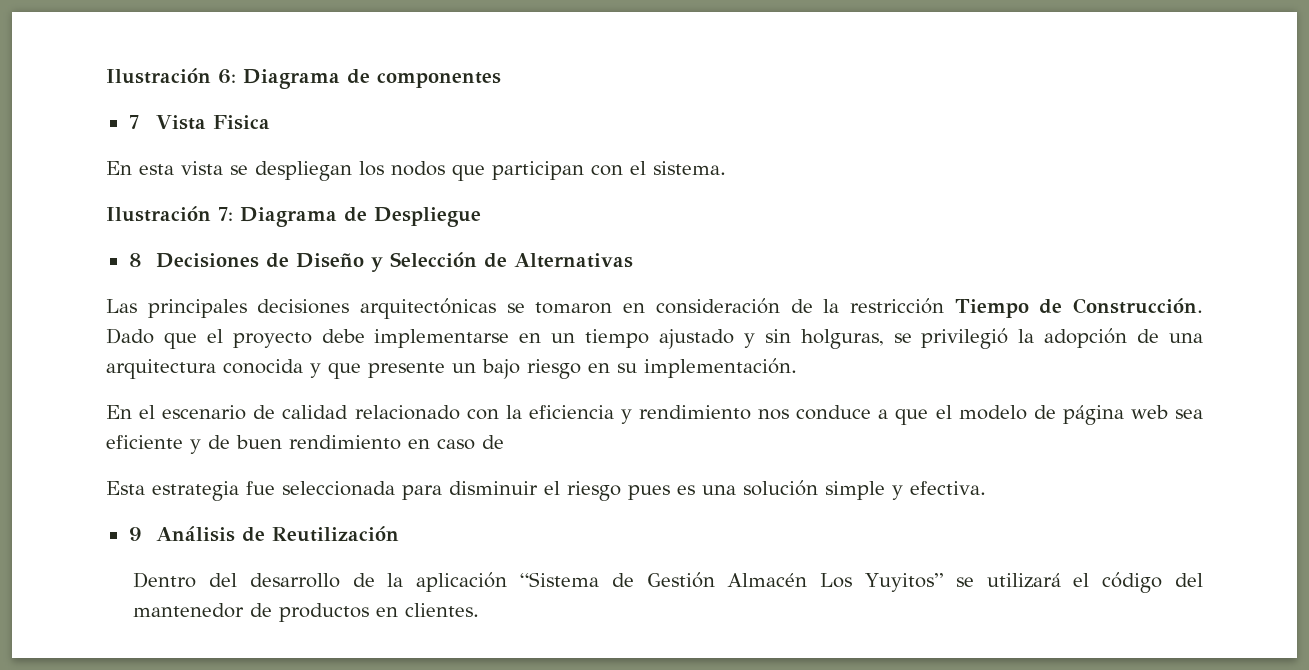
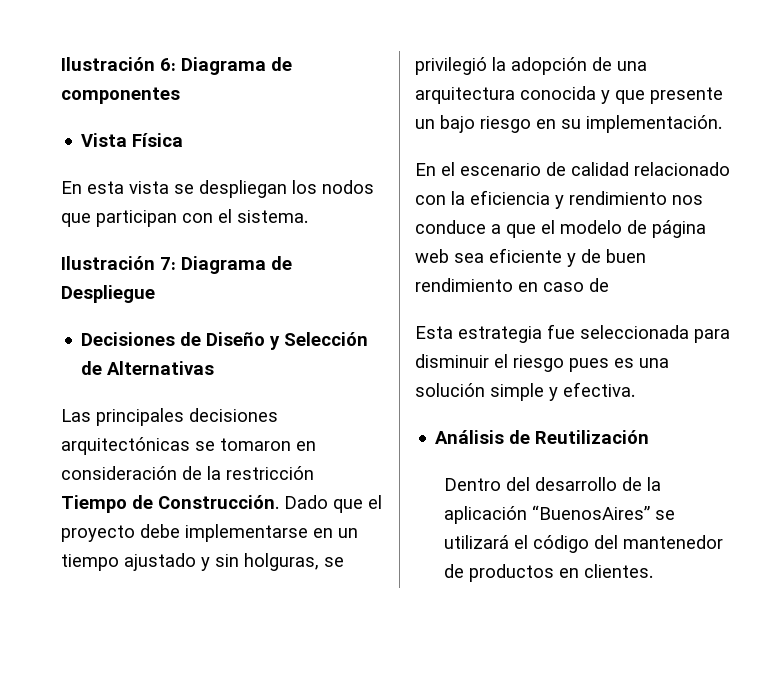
- 7 Vista Fisica
+ Vista Física
- 8 Decisiones de Diseño y Selección de Alternativas
+ Decisiones de Diseño y Selección de Alternativas
- 9 Análisis de Reutilización
+ Análisis de Reutilización
- Dentro del desarrollo de la aplicación “Sistema de Gestión Almacén Los Yuyitos” se utilizará el código del mantenedor de productos en clientes.
+ Dentro del desarrollo de la aplicación “BuenosAires” se utilizará el código del mantenedor de productos en clientes.

